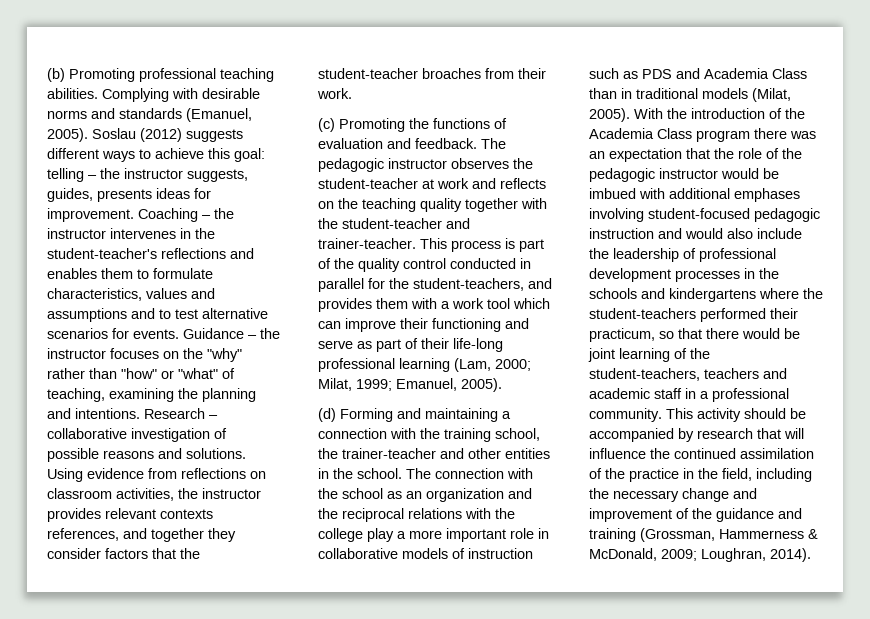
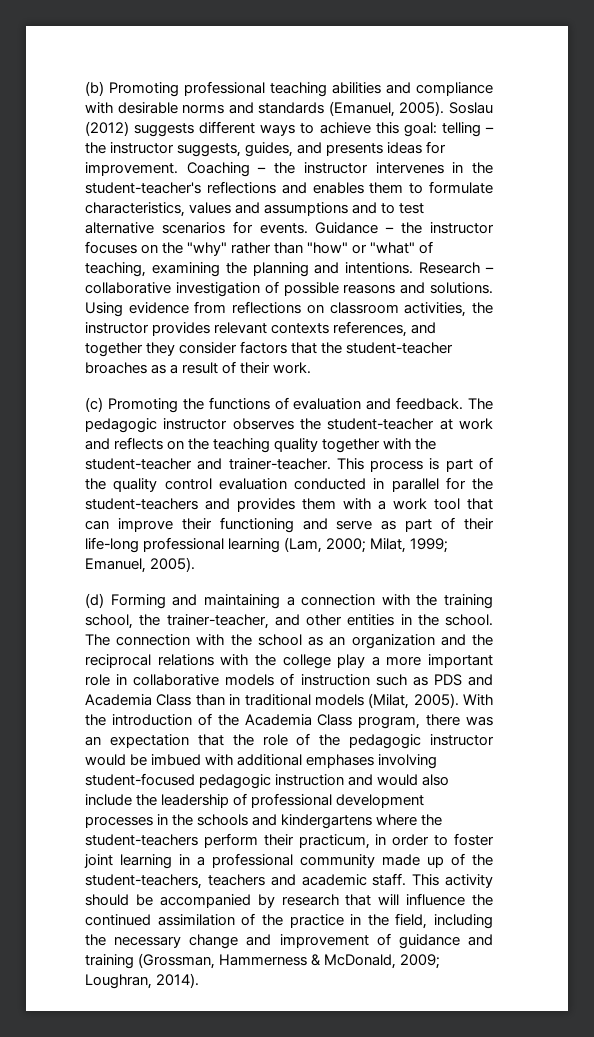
- (b) Promoting professional teaching abilities. Complying with desirable norms and standards (Emanuel, 2005).
+ (b) Promoting professional teaching abilities and compliance with desirable norms and standards (Emanuel, 2005).
- Soslau (2012) suggests different ways to achieve this goal: telling – the instructor suggests, guides, presents ideas for improvement.
+ Soslau (2012) suggests different ways to achieve this goal: telling – the instructor suggests, guides, and presents ideas for improvement.
- Using evidence from reflections on classroom activities, the instructor provides relevant contexts references, and together they consider factors that the student-teacher broaches from their work.
+ Using evidence from reflections on classroom activities, the instructor provides relevant contexts references, and together they consider factors that the student-teacher broaches as a result of their work.
- This process is part of the quality control conducted in parallel for the student-teachers, and provides them with a work tool which can improve their functioning and serve as part of their life-long professional learning (Lam, 2000; Milat, 1999; Emanuel, 2005).
+ This process is part of the quality control evaluation conducted in parallel for the student-teachers and provides them with a work tool that can improve their functioning and serve as part of their life-long professional learning (Lam, 2000; Milat, 1999; Emanuel, 2005).
- (d) Forming and maintaining a connection with the training school, the trainer-teacher and other entities in the school.
+ (d) Forming and maintaining a connection with the training school, the trainer-teacher, and other entities in the school.
- With the introduction of the Academia Class program there was an expectation that the role of the pedagogic instructor would be imbued with additional emphases involving student-focused pedagogic instruction and would also include the leadership of professional development processes in the schools and kindergartens where the student-teachers performed their practicum, so that there would be joint learning of the student-teachers, teachers and academic staff in a professional community.
+ With the introduction of the Academia Class program, there was an expectation that the role of the pedagogic instructor would be imbued with additional emphases involving student-focused pedagogic instruction and would also include the leadership of professional development processes in the schools and kindergartens where the student-teachers perform their practicum, in order to foster joint learning in a professional community made up of the student-teachers, teachers and academic staff.
- This activity should be accompanied by research that will influence the continued assimilation of the practice in the field, including the necessary change and improvement of the guidance and training (Grossman, Hammerness & McDonald, 2009; Loughran, 2014).
+ This activity should be accompanied by research that will influence the continued assimilation of the practice in the field, including the necessary change and improvement of guidance and training (Grossman, Hammerness & McDonald, 2009; Loughran, 2014).

